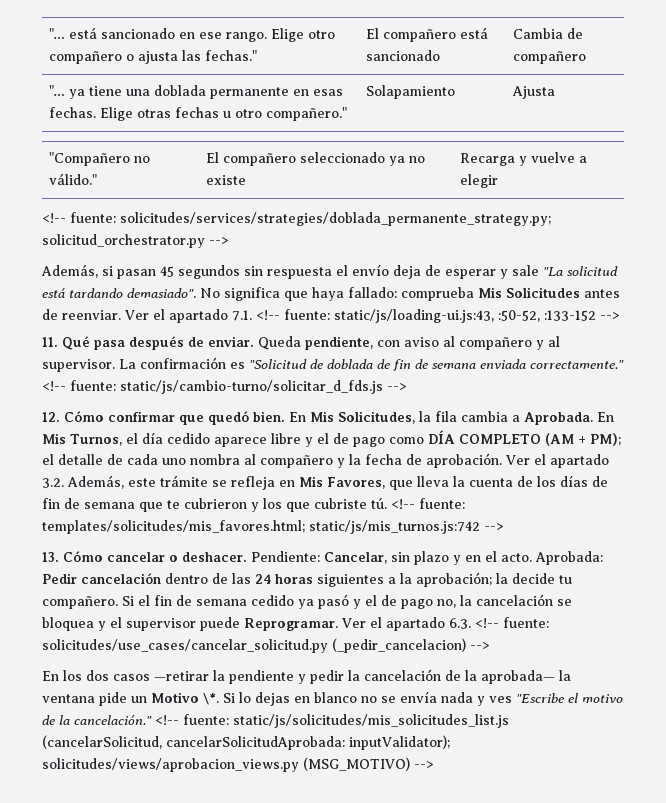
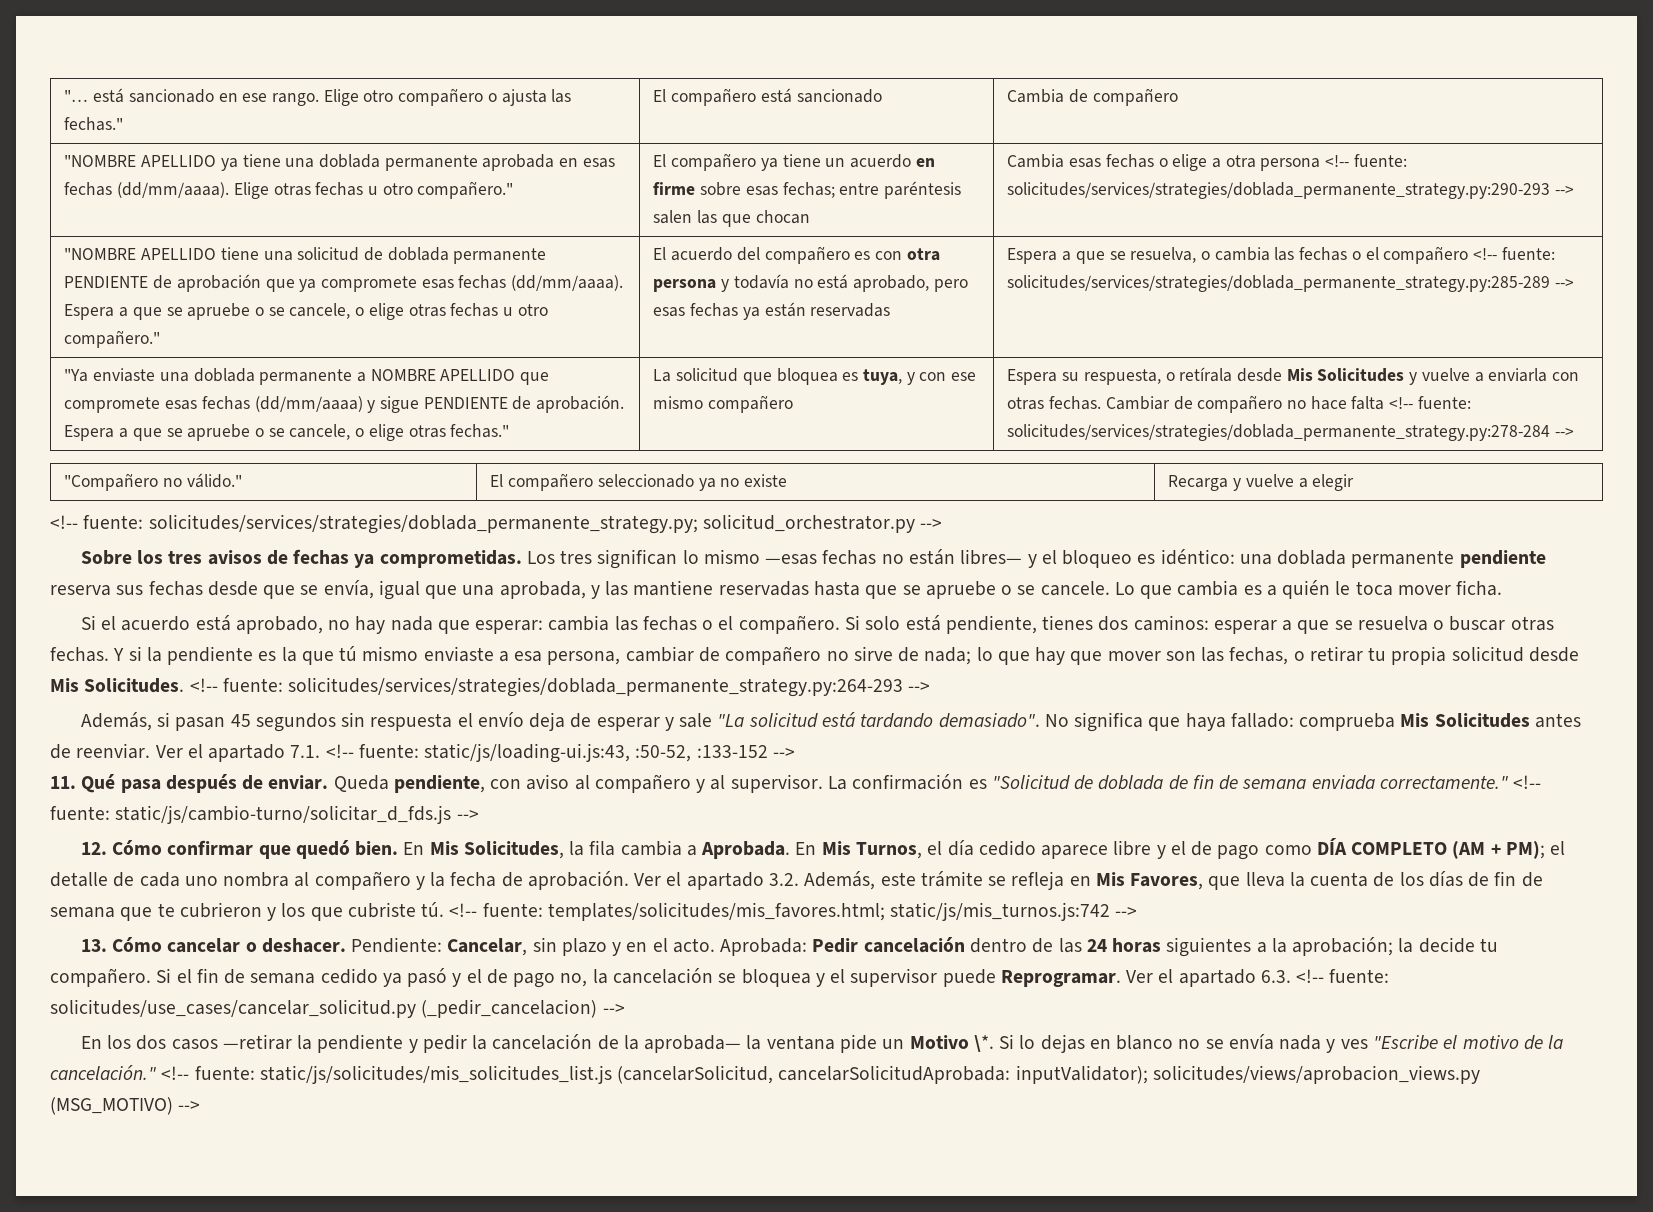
- "… ya tiene una doblada permanente en esas fechas.
+ "NOMBRE APELLIDO ya tiene una doblada permanente aprobada en esas fechas (dd/mm/aaaa).
- Solapamiento | Ajusta
+ El compañero ya tiene un acuerdo en firme sobre esas fechas; entre paréntesis salen las que chocan | Cambia esas fechas o elige a otra persona <!-- fuente: solicitudes/services/strategies/doblada_permanente_strategy.py:290-293 -->
+ "NOMBRE APELLIDO tiene una solicitud de doblada permanente PENDIENTE de aprobación que ya compromete esas fechas (dd/mm/aaaa). Espera a que se apruebe o se cancele, o elige otras fechas u otro compañero." | El acuerdo del compañero es con otra persona y todavía no está aprobado, pero esas fechas ya están reservadas | Espera a que se resuelva, o cambia las fechas o el compañero <!-- fuente: solicitudes/services/strategies/doblada_permanente_strategy.py:285-289 -->
+ "Ya enviaste una doblada permanente a NOMBRE APELLIDO que compromete esas fechas (dd/mm/aaaa) y sigue PENDIENTE de aprobación. Espera a que se apruebe o se cancele, o elige otras fechas." | La solicitud que bloquea es tuya, y con ese mismo compañero | Espera su respuesta, o retírala desde Mis Solicitudes y vuelve a enviarla con otras fechas. Cambiar de compañero no hace falta <!-- fuente: solicitudes/services/strategies/doblada_permanente_strategy.py:278-284 -->
+ Sobre los tres avisos de fechas ya comprometidas. Los tres significan lo mismo —esas fechas no están libres— y el bloqueo es idéntico: una doblada permanente pendiente reserva sus fechas desde que se envía, igual que una aprobada, y las mantiene reservadas hasta que se apruebe o se cancele. Lo que cambia es a quién le toca mover ficha.
+ Si el acuerdo está aprobado, no hay nada que esperar: cambia las fechas o el compañero. Si solo está pendiente, tienes dos caminos: esperar a que se resuelva o buscar otras fechas. Y si la pendiente es la que tú mismo enviaste a esa persona, cambiar de compañero no sirve de nada; lo que hay que mover son las fechas, o retirar tu propia solicitud desde Mis Solicitudes. <!-- fuente: solicitudes/services/strategies/doblada_permanente_strategy.py:264-293 -->

